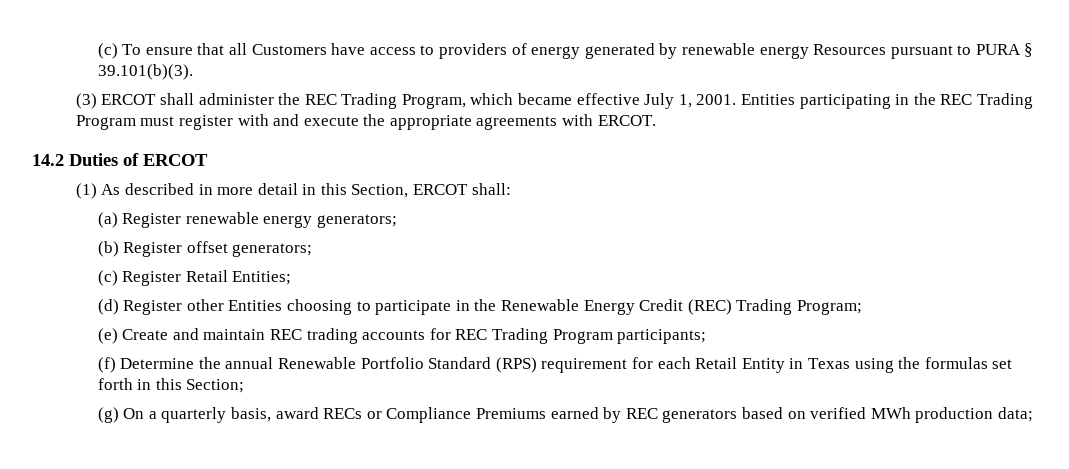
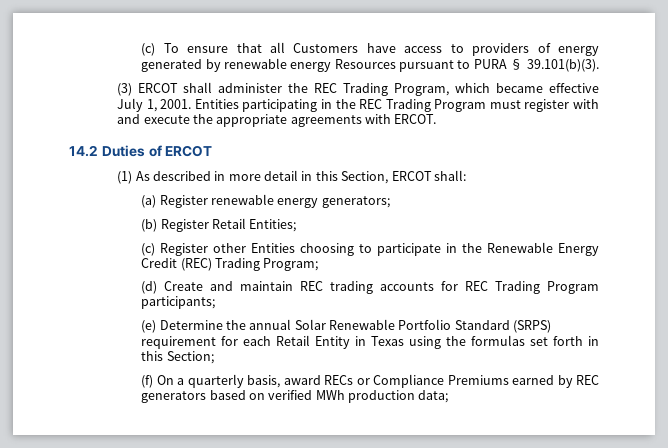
- (b) Register offset generators;
- (c) Register Retail Entities;
+ (b) Register Retail Entities;
- (d) Register other Entities choosing to participate in the Renewable Energy Credit (REC) Trading Program;
+ (c) Register other Entities choosing to participate in the Renewable Energy Credit (REC) Trading Program;
- (e) Create and maintain REC trading accounts for REC Trading Program participants;
+ (d) Create and maintain REC trading accounts for REC Trading Program participants;
- (f) Determine the annual Renewable Portfolio Standard (RPS) requirement for each Retail Entity in Texas using the formulas set forth in this Section;
+ (e) Determine the annual Solar Renewable Portfolio Standard (SRPS) requirement for each Retail Entity in Texas using the formulas set forth in this Section;
- (g) On a quarterly basis, award RECs or Compliance Premiums earned by REC generators based on verified MWh production data;
+ (f) On a quarterly basis, award RECs or Compliance Premiums earned by REC generators based on verified MWh production data;

